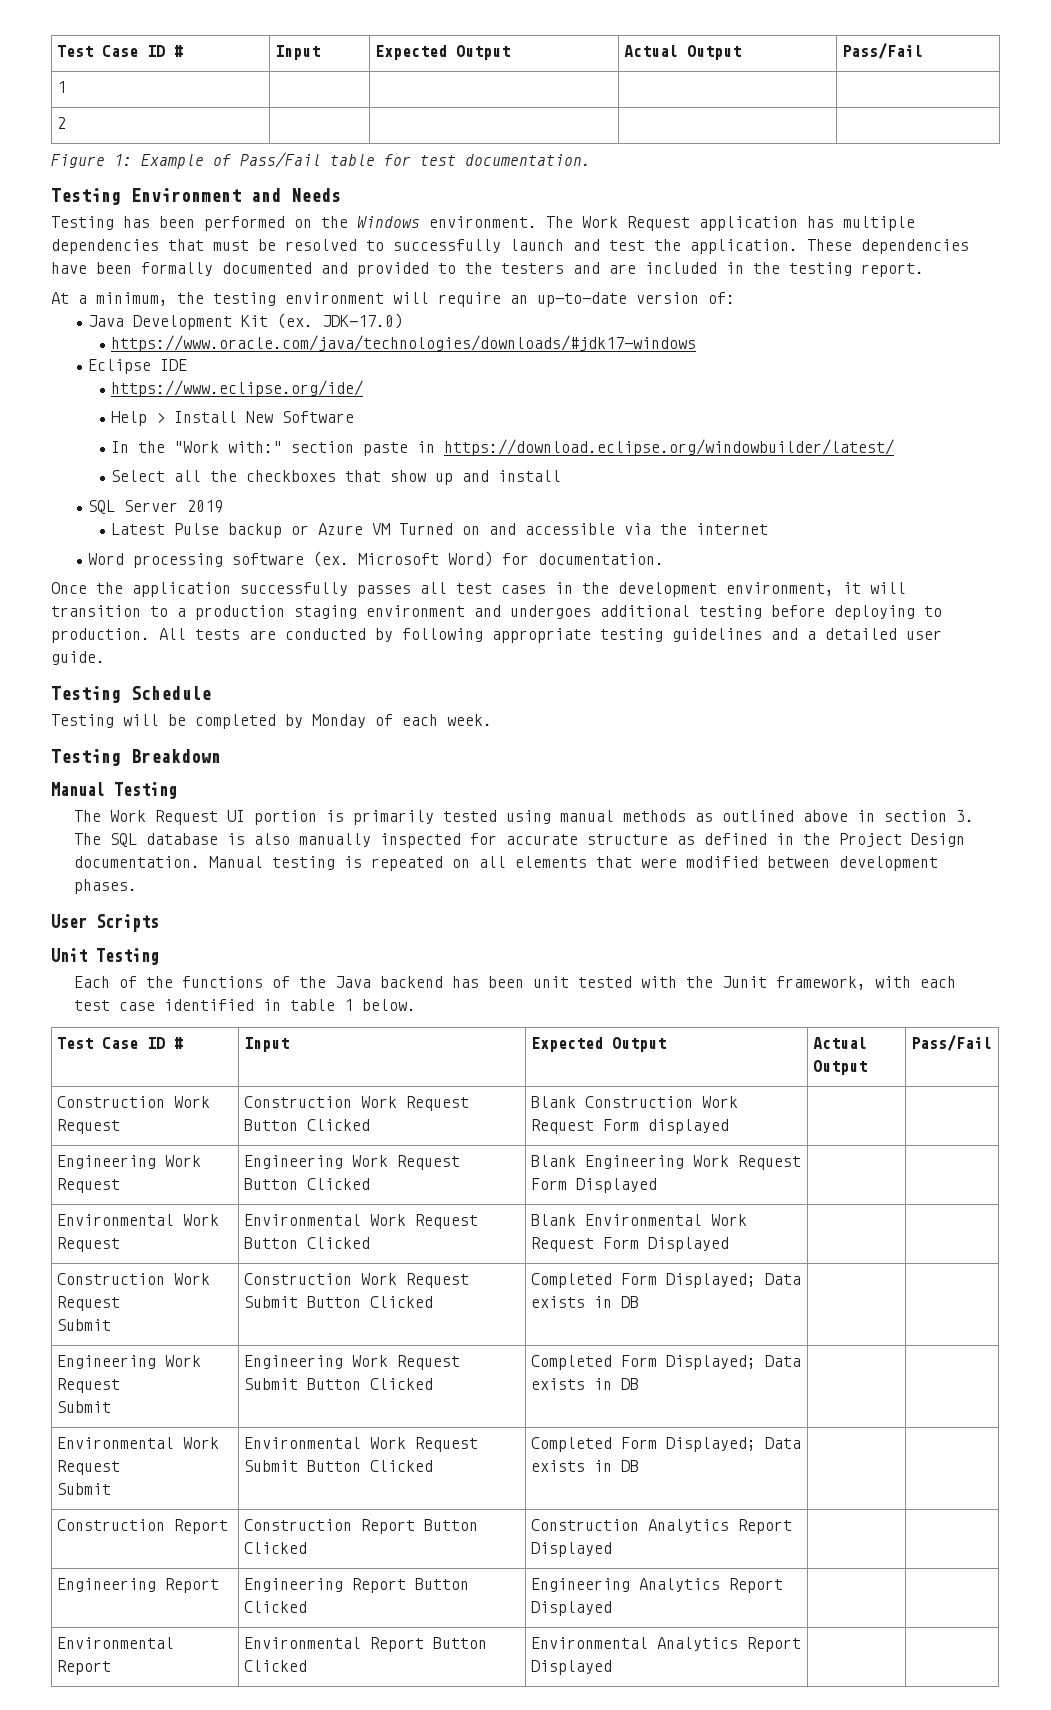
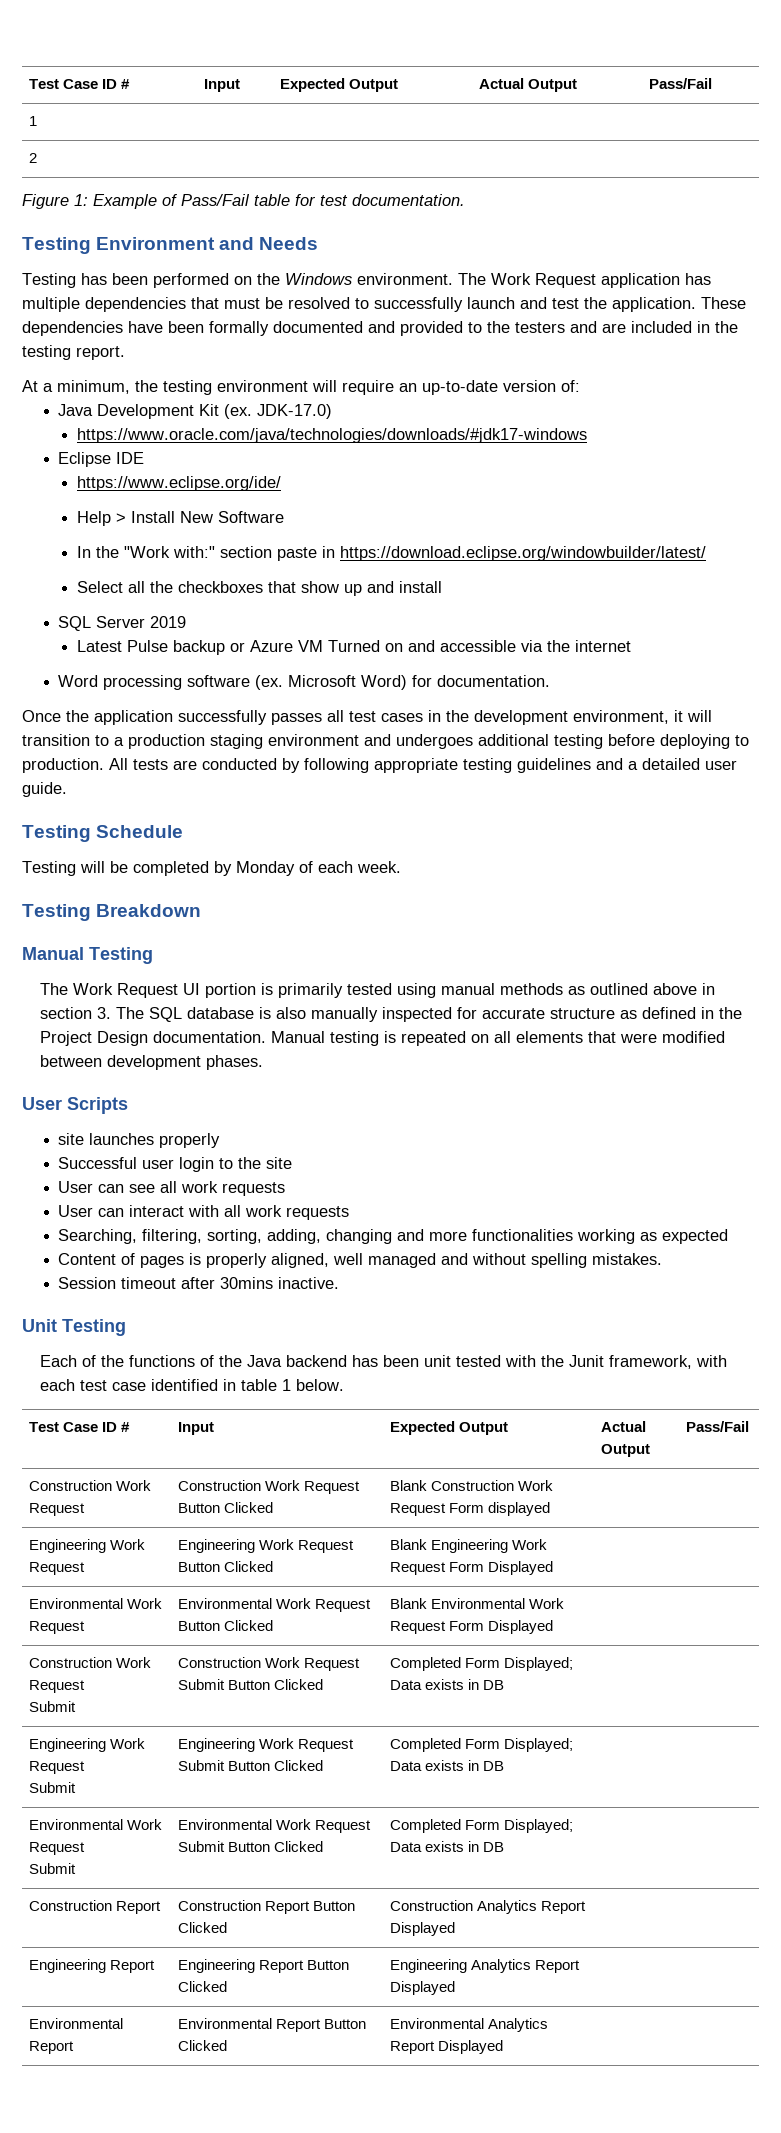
+ site launches properly
+ Successful user login to the site
+ User can see all work requests
+ User can interact with all work requests
+ Searching, filtering, sorting, adding, changing and more functionalities working as expected
+ Content of pages is properly aligned, well managed and without spelling mistakes.
+ Session timeout after 30mins inactive.

